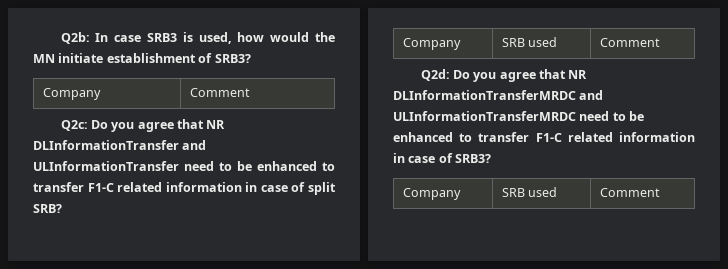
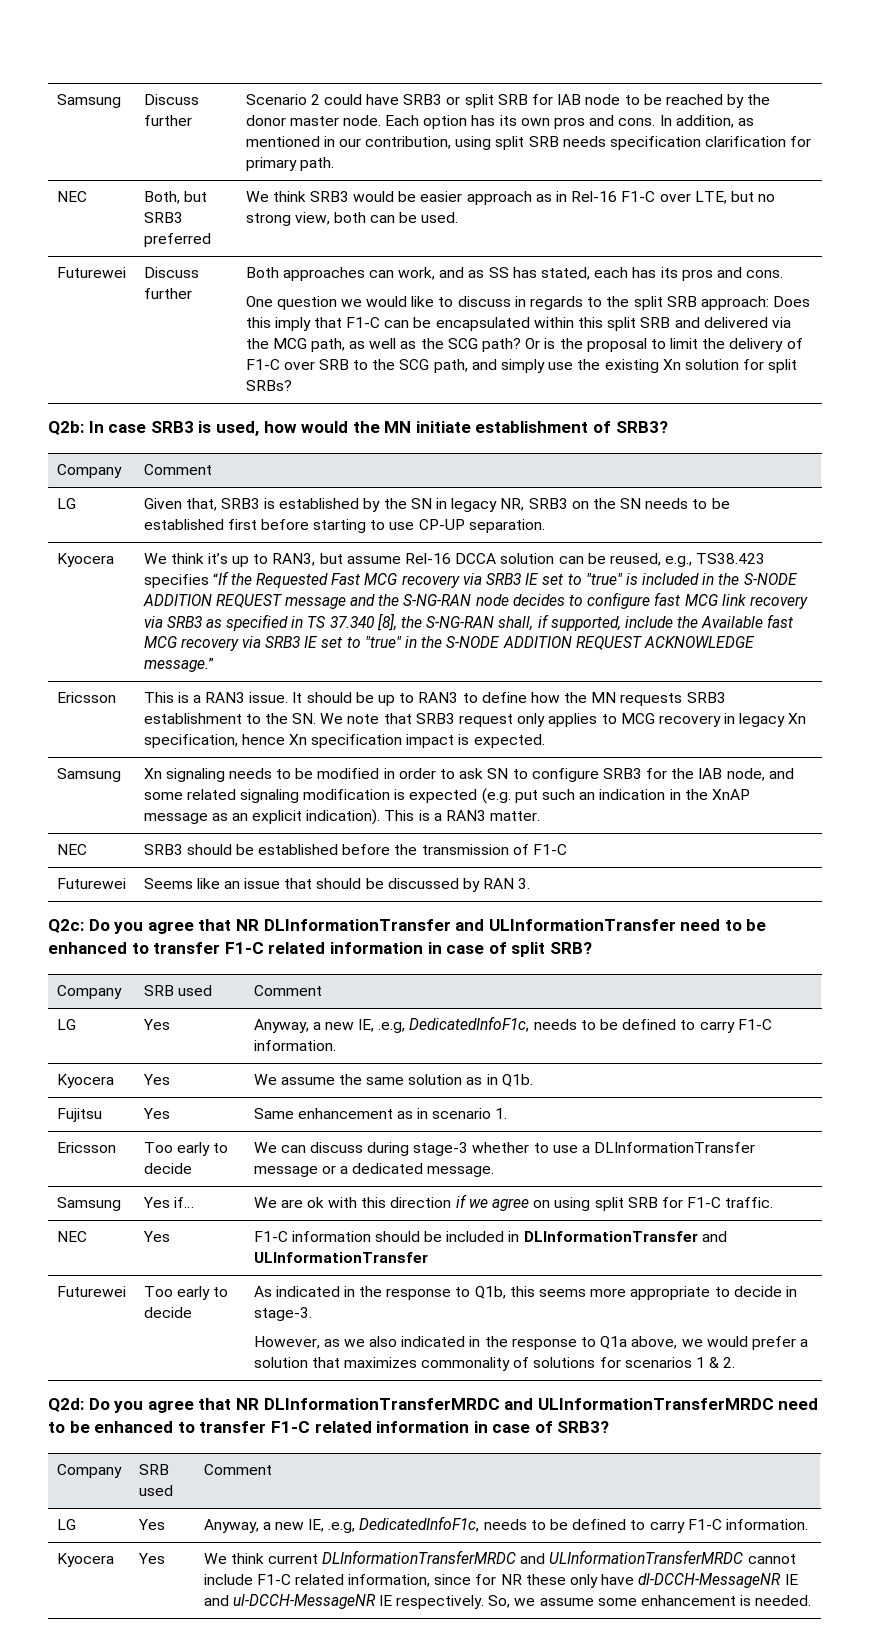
+ Samsung | Discuss further | Scenario 2 could have SRB3 or split SRB for IAB node to be reached by the donor master node. Each option has its own pros and cons. In addition, as mentioned in our contribution, using split SRB needs specification clarification for primary path.
+ NEC | Both, but SRB3 preferred | We think SRB3 would be easier approach as in Rel-16 F1-C over LTE, but no strong view, both can be used.
+ Futurewei | Discuss further | Both approaches can work, and as SS has stated, each has its pros and cons.
+ One question we would like to discuss in regards to the split SRB approach: Does this imply that F1-C can be encapsulated within this split SRB and delivered via the MCG path, as well as the SCG path? Or is the proposal to limit the delivery of F1-C over SRB to the SCG path, and simply use the existing Xn solution for split SRBs?
+ LG | Given that, SRB3 is established by the SN in legacy NR, SRB3 on the SN needs to be established first before starting to use CP-UP separation.
+ Kyocera | We think it’s up to RAN3, but assume Rel-16 DCCA solution can be reused, e.g., TS38.423 specifies “If the Requested Fast MCG recovery via SRB3 IE set to "true" is included in the S-NODE ADDITION REQUEST message and the S-NG-RAN node decides to configure fast MCG link recovery via SRB3 as specified in TS 37.340 [8], the S-NG-RAN shall, if supported, include the Available fast MCG recovery via SRB3 IE set to "true" in the S-NODE ADDITION REQUEST ACKNOWLEDGE message.”
+ Ericsson | This is a RAN3 issue. It should be up to RAN3 to define how the MN requests SRB3 establishment to the SN. We note that SRB3 request only applies to MCG recovery in legacy Xn specification, hence Xn specification impact is expected.
+ Samsung | Xn signaling needs to be modified in order to ask SN to configure SRB3 for the IAB node, and some related signaling modification is expected (e.g. put such an indication in the XnAP message as an explicit indication). This is a RAN3 matter.
+ NEC | SRB3 should be established before the transmission of F1-C
+ Futurewei | Seems like an issue that should be discussed by RAN 3.
  Q2c: Do you agree that NR DLInformationTransfer and ULInformationTransfer need to be enhanced to transfer F1-C related information in case of split SRB?
  Company | SRB used | Comment
+ LG | Yes | Anyway, a new IE, .e.g, DedicatedInfoF1c, needs to be defined to carry F1-C information.
+ Kyocera | Yes | We assume the same solution as in Q1b.
+ Fujitsu | Yes | Same enhancement as in scenario 1.
+ Ericsson | Too early to decide | We can discuss during stage-3 whether to use a DLInformationTransfer message or a dedicated message.
+ Samsung | Yes if… | We are ok with this direction if we agree on using split SRB for F1-C traffic.
+ NEC | Yes | F1-C information should be included in DLInformationTransfer and ULInformationTransfer
+ Futurewei | Too early to decide | As indicated in the response to Q1b, this seems more appropriate to decide in stage-3.
+ However, as we also indicated in the response to Q1a above, we would prefer a solution that maximizes commonality of solutions for scenarios 1 & 2.
  Q2d: Do you agree that NR DLInformationTransferMRDC and ULInformationTransferMRDC need to be enhanced to transfer F1-C related information in case of SRB3?
  Company | SRB used | Comment
+ LG | Yes | Anyway, a new IE, .e.g, DedicatedInfoF1c, needs to be defined to carry F1-C information.
+ Kyocera | Yes | We think current DLInformationTransferMRDC and ULInformationTransferMRDC cannot include F1-C related information, since for NR these only have dl-DCCH-MessageNR IE and ul-DCCH-MessageNR IE respectively. So, we assume some enhancement is needed.

